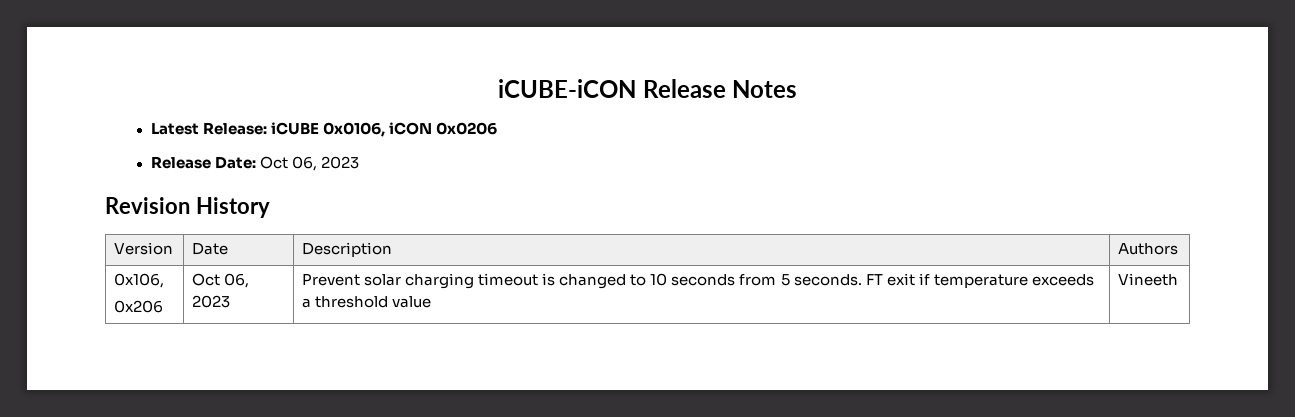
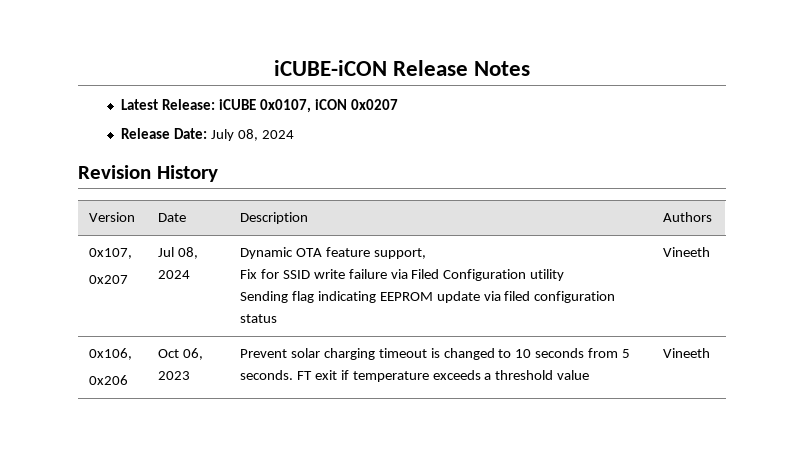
- Latest Release: iCUBE 0x0106, iCON 0x0206
+ Latest Release: iCUBE 0x0107, iCON 0x0207
- Release Date: Oct 06, 2023
+ Release Date: July 08, 2024
+ 0x107,
+ 0x207 | Jul 08, 2024 | Dynamic OTA feature support,
+ Fix for SSID write failure via Filed Configuration utility
+ Sending flag indicating EEPROM update via filed configuration status | Vineeth

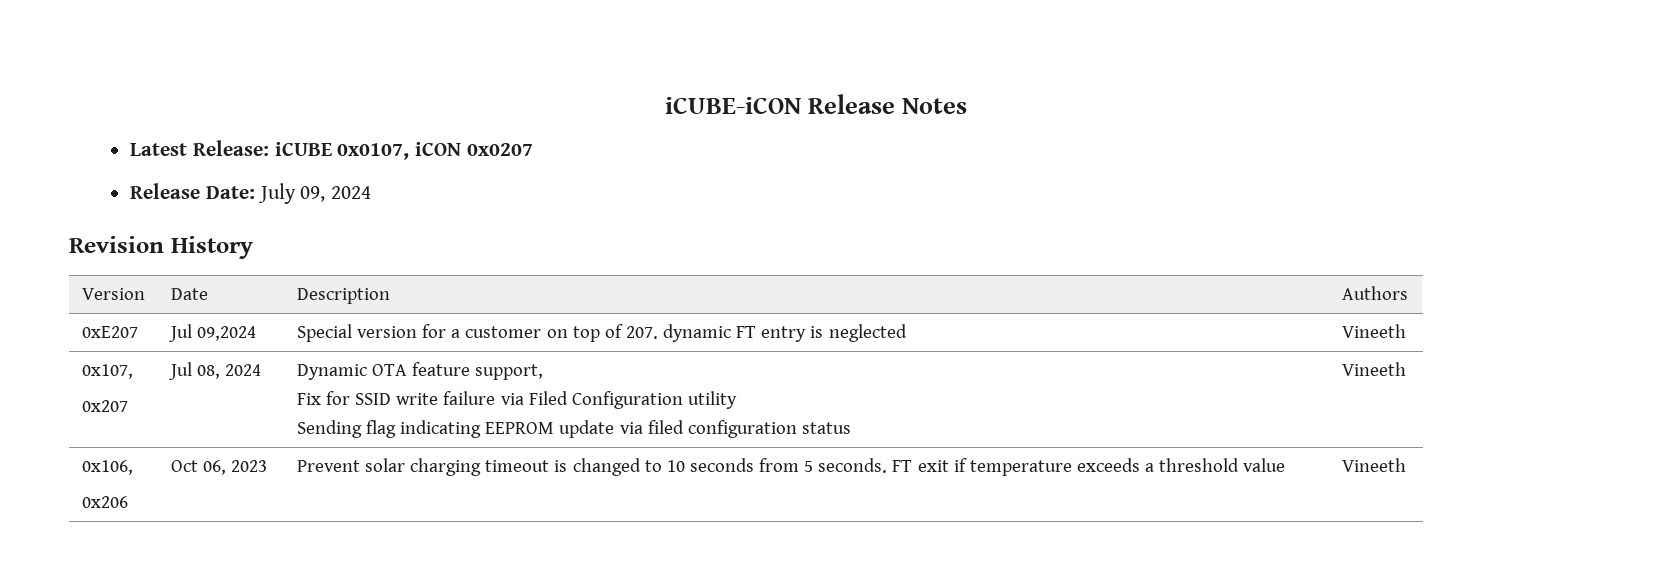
- Release Date: July 08, 2024
+ Release Date: July 09, 2024
+ 0xE207 | Jul 09,2024 | Special version for a customer on top of 207. dynamic FT entry is neglected | Vineeth

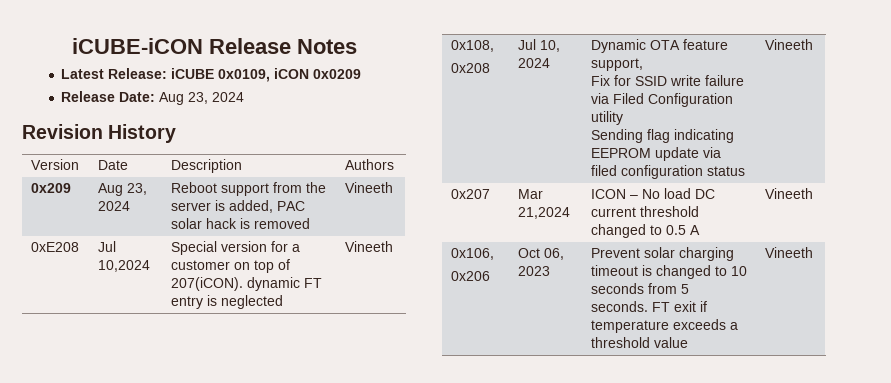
- Latest Release: iCUBE 0x0107, iCON 0x0207
+ Latest Release: iCUBE 0x0109, iCON 0x0209
- Release Date: July 09, 2024
+ Release Date: Aug 23, 2024
- 0xE207 | Jul 09,2024 | Special version for a customer on top of 207. dynamic FT entry is neglected | Vineeth
+ 0x209 | Aug 23, 2024 | Reboot support from the server is added, PAC solar hack is removed | Vineeth
+ 0xE208 | Jul 10,2024 | Special version for a customer on top of 207(iCON). dynamic FT entry is neglected | Vineeth
- 0x107,
- 0x207 | Jul 08, 2024 | Dynamic OTA feature support,
+ 0x108,
+ 0x208 | Jul 10, 2024 | Dynamic OTA feature support,
+ 0x207 | Mar 21,2024 | ICON – No load DC current threshold changed to 0.5 A | Vineeth

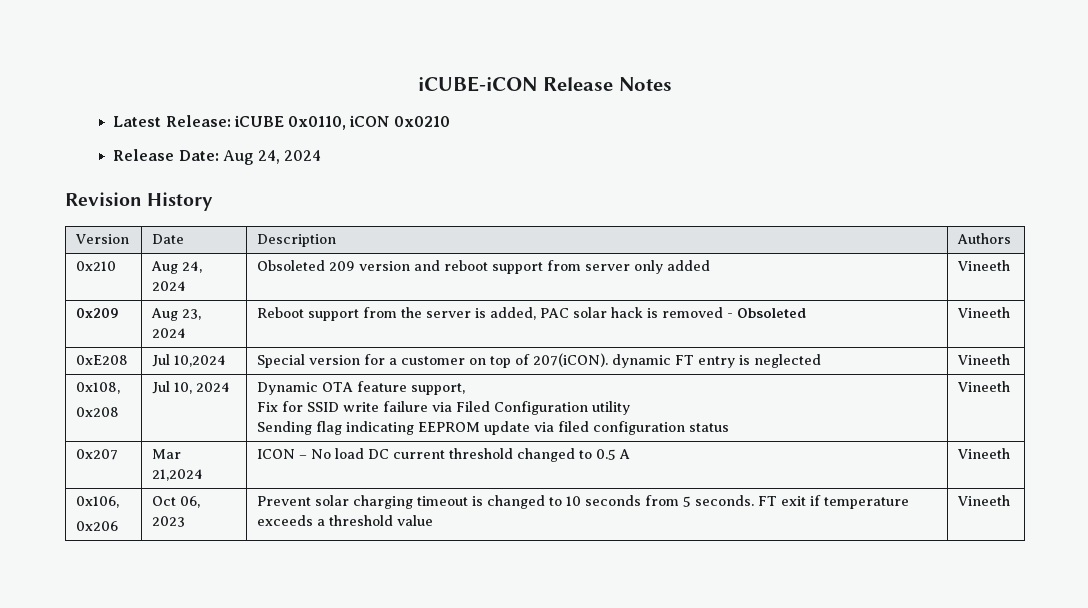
- Latest Release: iCUBE 0x0109, iCON 0x0209
+ Latest Release: iCUBE 0x0110, iCON 0x0210
- Release Date: Aug 23, 2024
+ Release Date: Aug 24, 2024
+ 0x210 | Aug 24, 2024 | Obsoleted 209 version and reboot support from server only added | Vineeth
- 0x209 | Aug 23, 2024 | Reboot support from the server is added, PAC solar hack is removed | Vineeth
+ 0x209 | Aug 23, 2024 | Reboot support from the server is added, PAC solar hack is removed - Obsoleted | Vineeth

